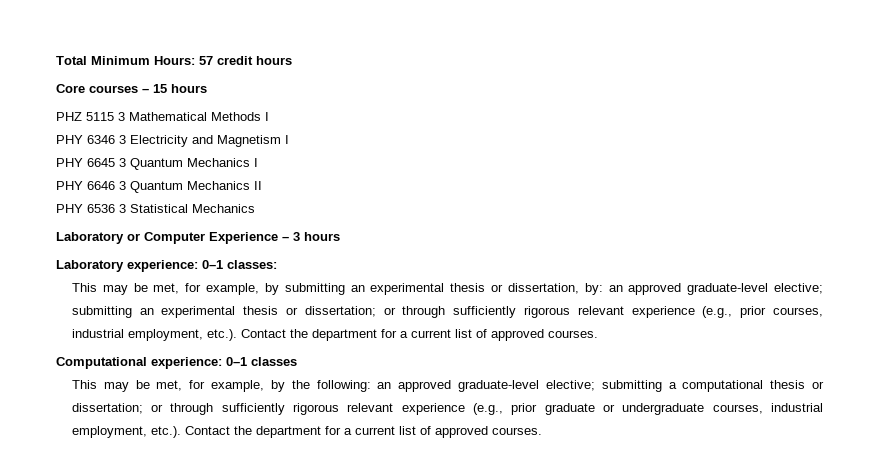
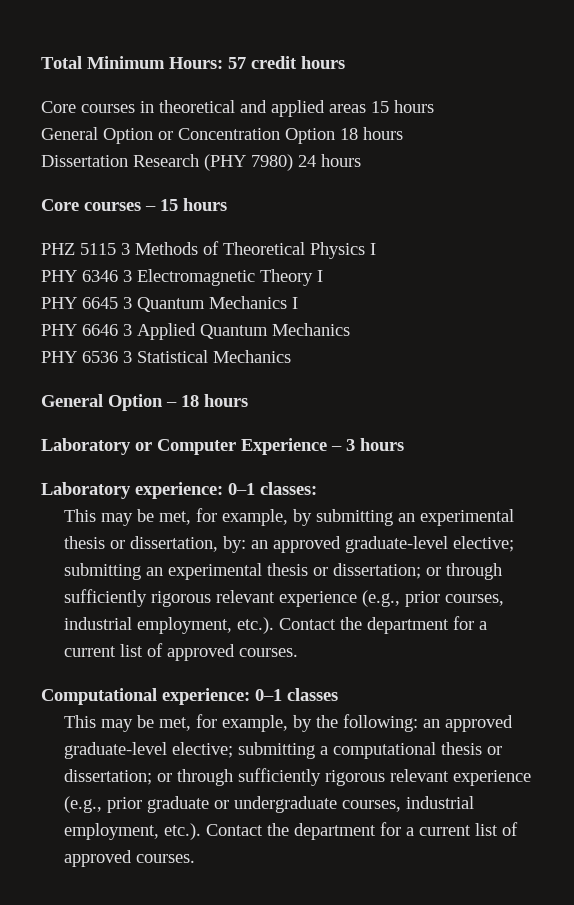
+ Core courses in theoretical and applied areas 15 hours
+ General Option or Concentration Option 18 hours
+ Dissertation Research (PHY 7980) 24 hours
- PHZ 5115 3 Mathematical Methods I
+ PHZ 5115 3 Methods of Theoretical Physics I
- PHY 6346 3 Electricity and Magnetism I
+ PHY 6346 3 Electromagnetic Theory I
- PHY 6646 3 Quantum Mechanics II
+ PHY 6646 3 Applied Quantum Mechanics
+ General Option – 18 hours

